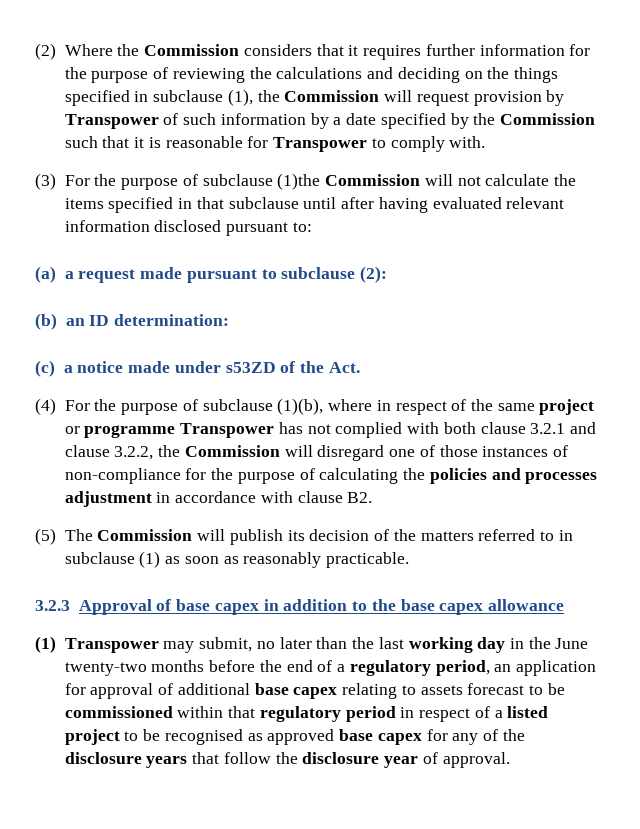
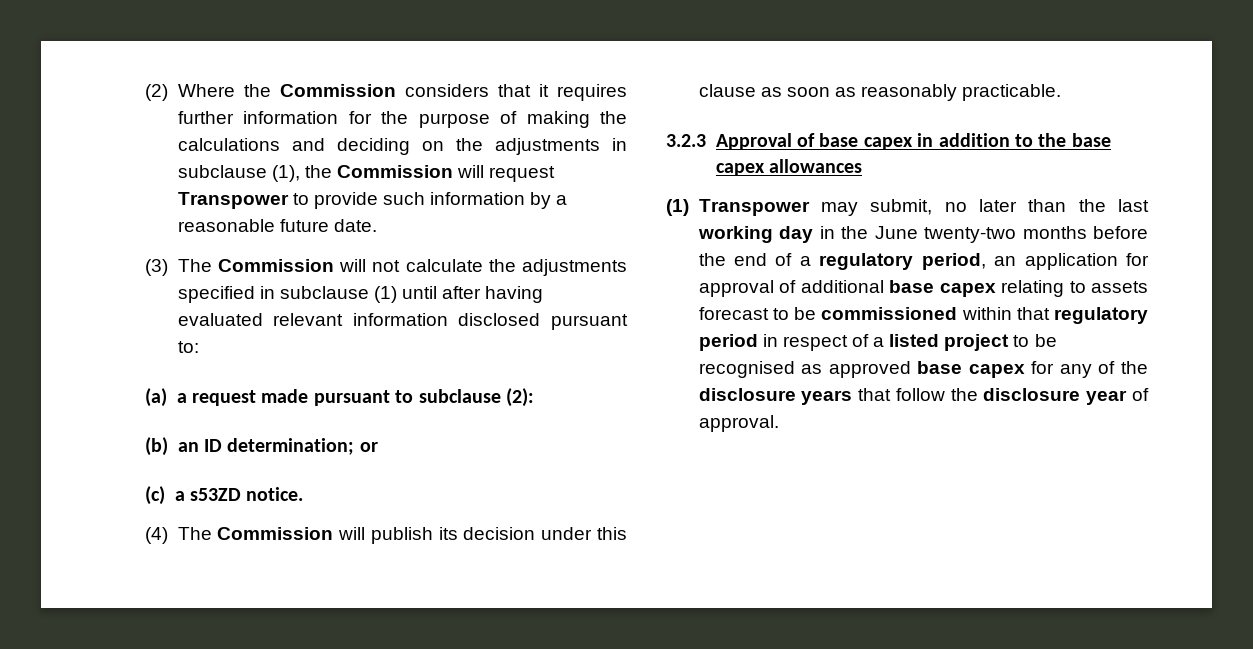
- (2) Where the Commission considers that it requires further information for the purpose of reviewing the calculations and deciding on the things specified in subclause (1), the Commission will request provision by Transpower of such information by a date specified by the Commission such that it is reasonable for Transpower to comply with.
- (3) For the purpose of subclause (1)the Commission will not calculate the items specified in that subclause until after having evaluated relevant information disclosed pursuant to:
+ (2) Where the Commission considers that it requires further information for the purpose of making the calculations and deciding on the adjustments in subclause (1), the Commission will request Transpower to provide such information by a reasonable future date.
+ (3) The Commission will not calculate the adjustments specified in subclause (1) until after having evaluated relevant information disclosed pursuant to:
- (b) an ID determination:
+ (b) an ID determination; or
- (c) a notice made under s53ZD of the Act.
- (4) For the purpose of subclause (1)(b), where in respect of the same project or programme Transpower has not complied with both clause 3.2.1 and clause 3.2.2, the Commission will disregard one of those instances of non-compliance for the purpose of calculating the policies and processes adjustment in accordance with clause B2.
- (5) The Commission will publish its decision of the matters referred to in subclause (1) as soon as reasonably practicable.
+ (c) a s53ZD notice.
+ (4) The Commission will publish its decision under this clause as soon as reasonably practicable.
- 3.2.3 Approval of base capex in addition to the base capex allowance
+ 3.2.3 Approval of base capex in addition to the base capex allowances

